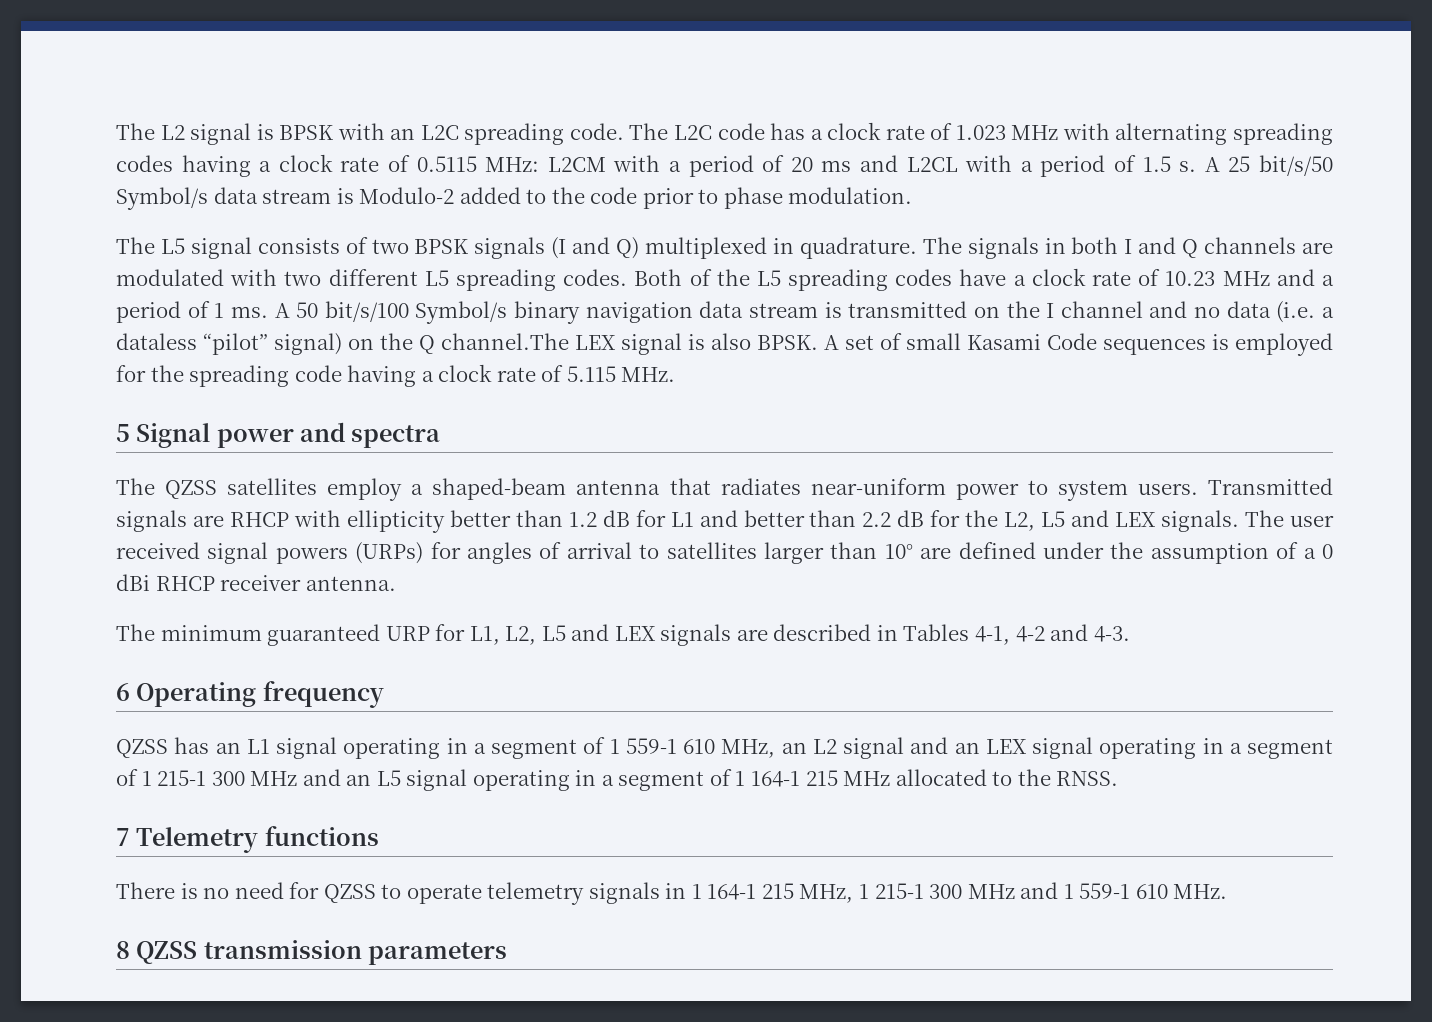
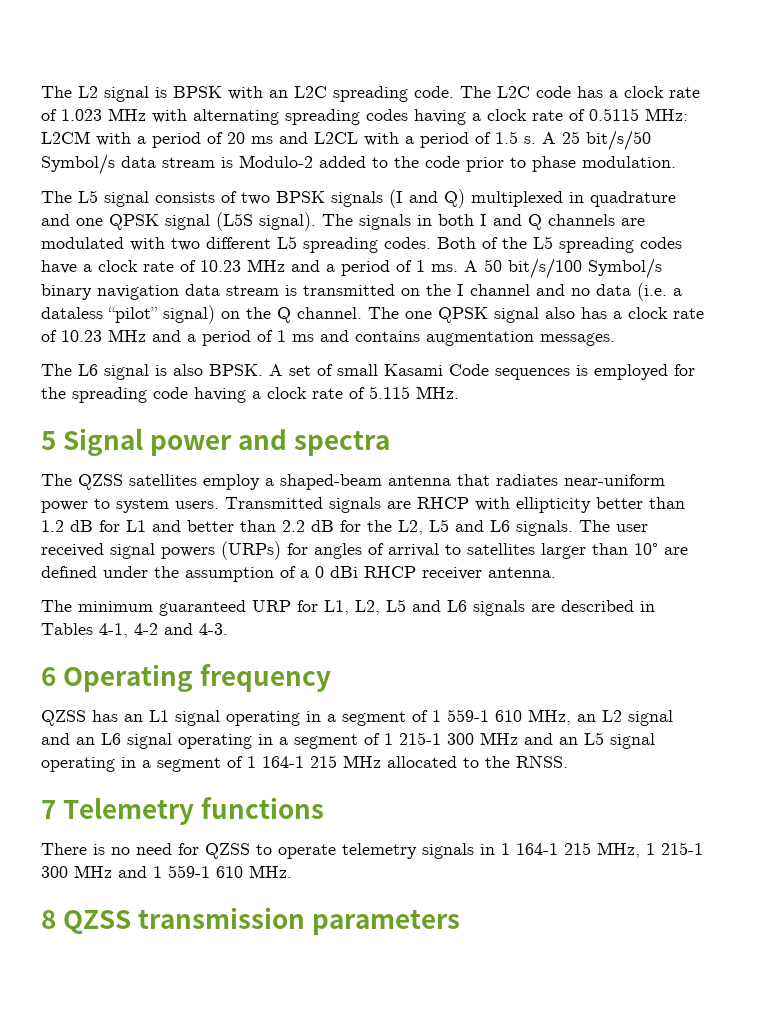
- The L5 signal consists of two BPSK signals (I and Q) multiplexed in quadrature.
+ The L5 signal consists of two BPSK signals (I and Q) multiplexed in quadrature and one QPSK signal (L5S signal).
- A 50 bit/s/100 Symbol/s binary navigation data stream is transmitted on the I channel and no data (i.e. a dataless “pilot” signal) on the Q channel.The LEX signal is also BPSK.
+ A 50 bit/s/100 Symbol/s binary navigation data stream is transmitted on the I channel and no data (i.e. a dataless “pilot” signal) on the Q channel. The one QPSK signal also has a clock rate of 10.23 MHz and a period of 1 ms and contains augmentation messages.
+ The L6 signal is also BPSK.
- Transmitted signals are RHCP with ellipticity better than 1.2 dB for L1 and better than 2.2 dB for the L2, L5 and LEX signals.
+ Transmitted signals are RHCP with ellipticity better than 1.2 dB for L1 and better than 2.2 dB for the L2, L5 and L6 signals.
- The minimum guaranteed URP for L1, L2, L5 and LEX signals are described in Tables 4-1, 4-2 and 4-3.
+ The minimum guaranteed URP for L1, L2, L5 and L6 signals are described in Tables 4-1, 4-2 and 4-3.
- QZSS has an L1 signal operating in a segment of 1 559-1 610 MHz, an L2 signal and an LEX signal operating in a segment of 1 215-1 300 MHz and an L5 signal operating in a segment of 1 164-1 215 MHz allocated to the RNSS.
+ QZSS has an L1 signal operating in a segment of 1 559-1 610 MHz, an L2 signal and an L6 signal operating in a segment of 1 215-1 300 MHz and an L5 signal operating in a segment of 1 164-1 215 MHz allocated to the RNSS.

